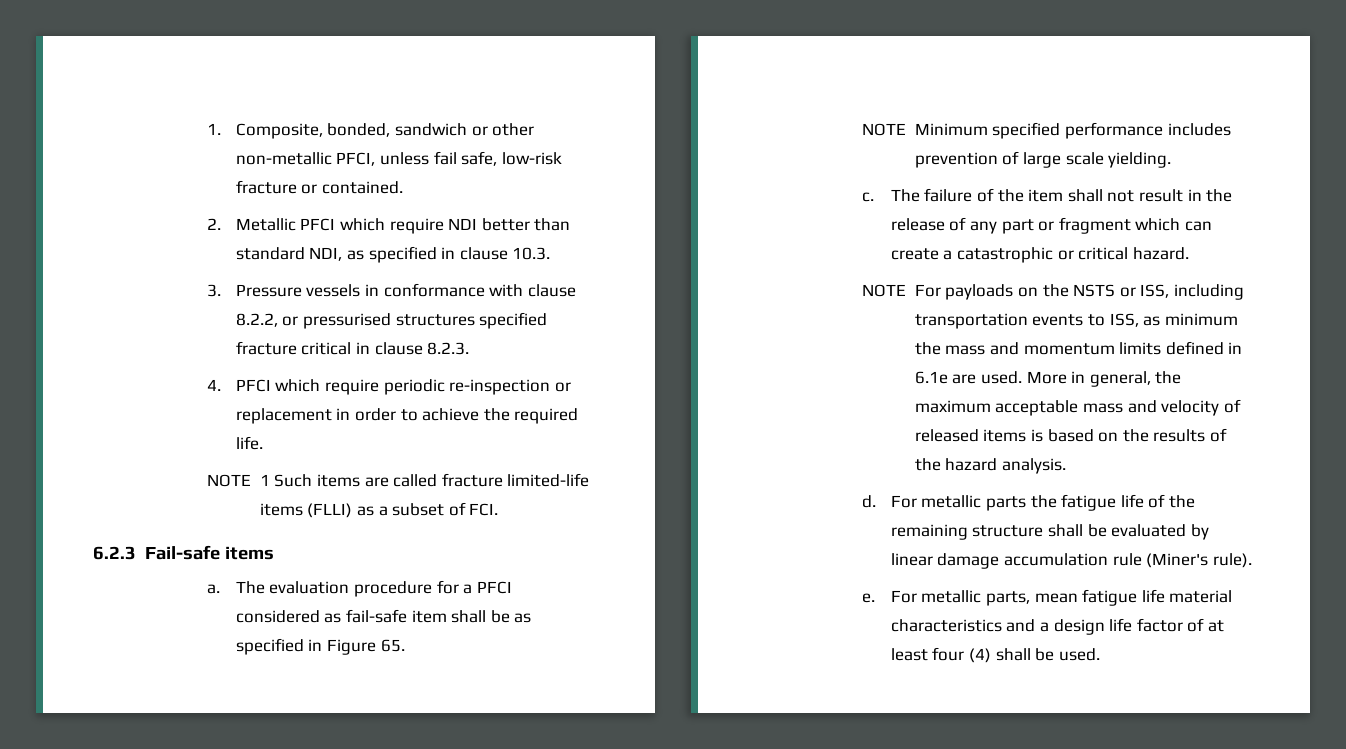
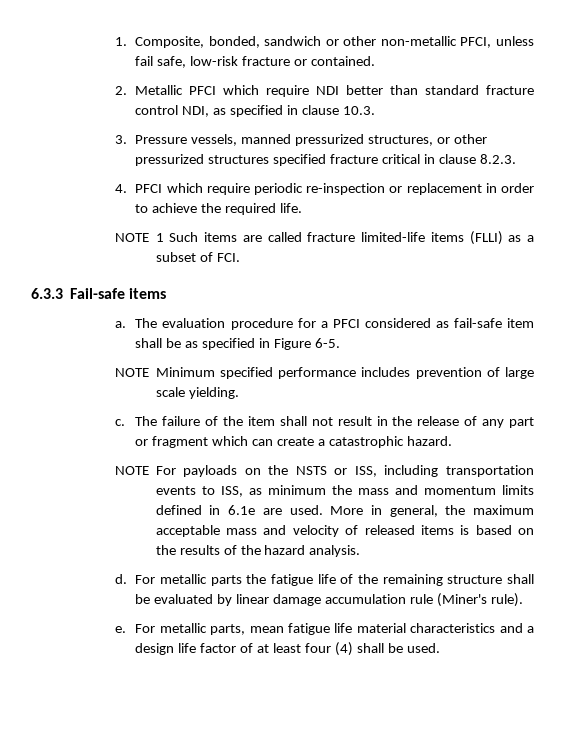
- 2. Metallic PFCI which require NDI better than standard NDI, as specified in clause 10.3.
+ 2. Metallic PFCI which require NDI better than standard fracture control NDI, as specified in clause 10.3.
- 3. Pressure vessels in conformance with clause 8.2.2, or pressurised structures specified fracture critical in clause 8.2.3.
+ 3. Pressure vessels, manned pressurized structures, or other pressurized structures specified fracture critical in clause 8.2.3.
- 6.2.3 Fail-safe items
+ 6.3.3 Fail-safe items
- The evaluation procedure for a PFCI considered as fail-safe item shall be as specified in Figure 65.
+ The evaluation procedure for a PFCI considered as fail-safe item shall be as specified in Figure 6-5.
- The failure of the item shall not result in the release of any part or fragment which can create a catastrophic or critical hazard.
+ The failure of the item shall not result in the release of any part or fragment which can create a catastrophic hazard.

